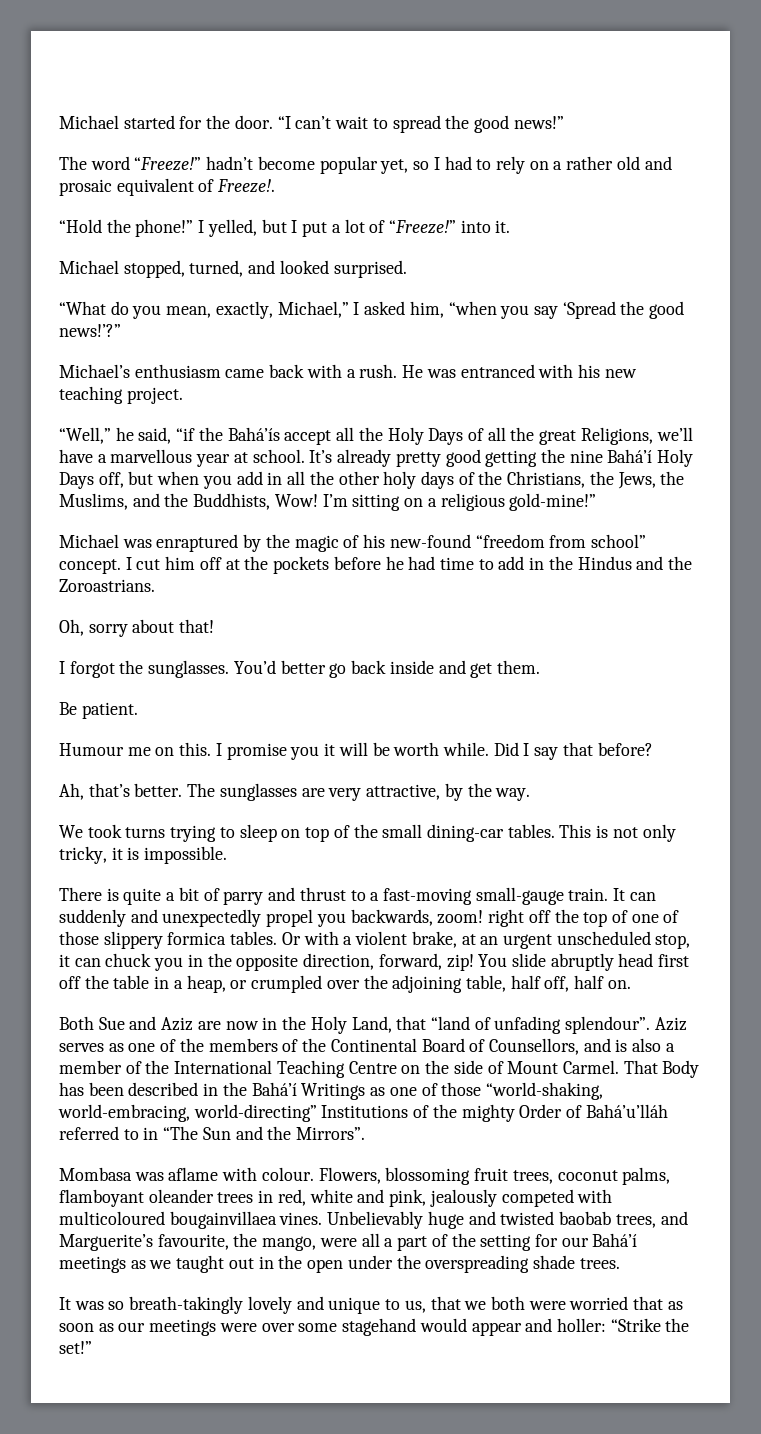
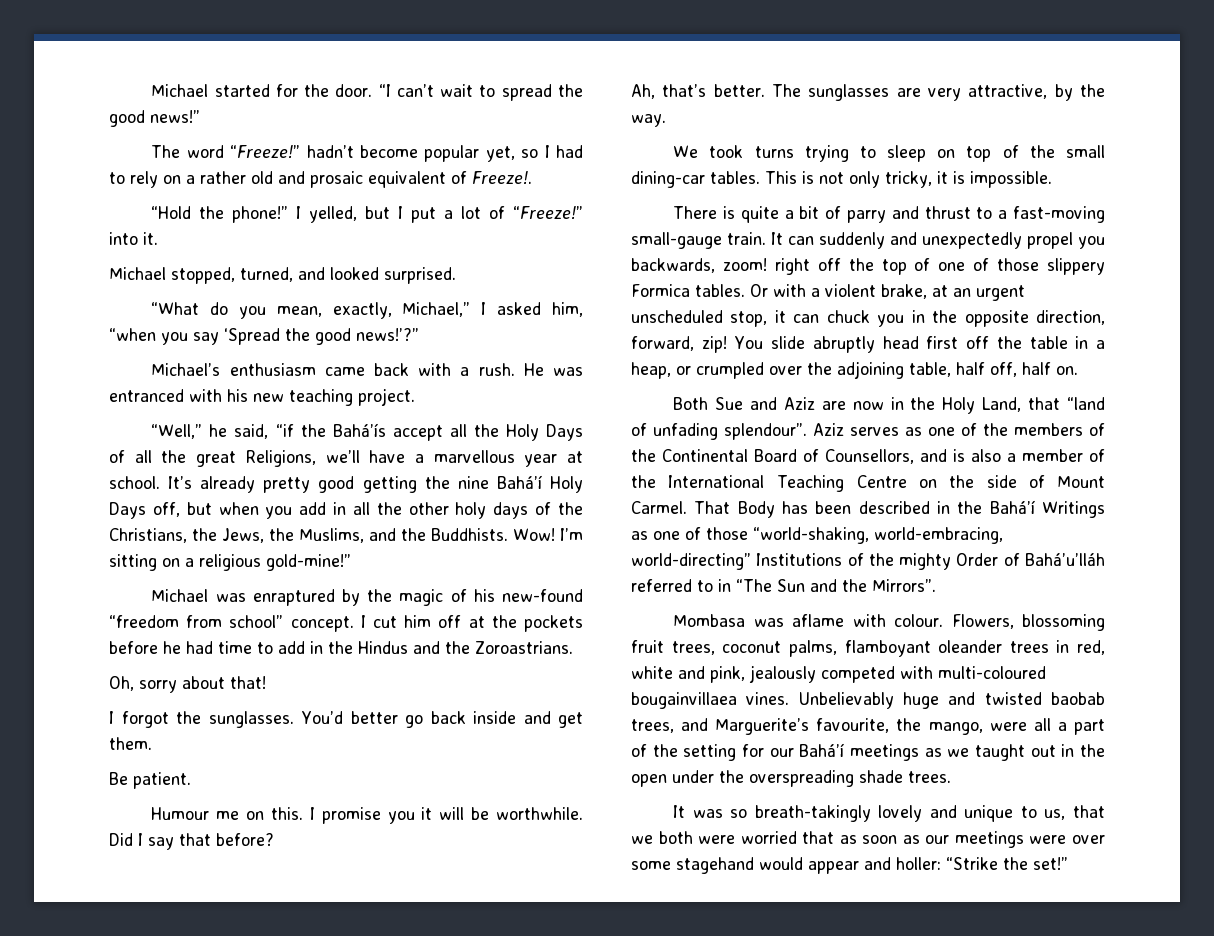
- It’s already pretty good getting the nine Bahá’í Holy Days off, but when you add in all the other holy days of the Christians, the Jews, the Muslims, and the Buddhists, Wow!
+ It’s already pretty good getting the nine Bahá’í Holy Days off, but when you add in all the other holy days of the Christians, the Jews, the Muslims, and the Buddhists. Wow!
- I promise you it will be worth while.
+ I promise you it will be worthwhile.
- It can suddenly and unexpectedly propel you backwards, zoom! right off the top of one of those slippery formica tables.
+ It can suddenly and unexpectedly propel you backwards, zoom! right off the top of one of those slippery Formica tables.
- Flowers, blossoming fruit trees, coconut palms, flamboyant oleander trees in red, white and pink, jealously competed with multicoloured bougainvillaea vines.
+ Flowers, blossoming fruit trees, coconut palms, flamboyant oleander trees in red, white and pink, jealously competed with multi-coloured bougainvillaea vines.

